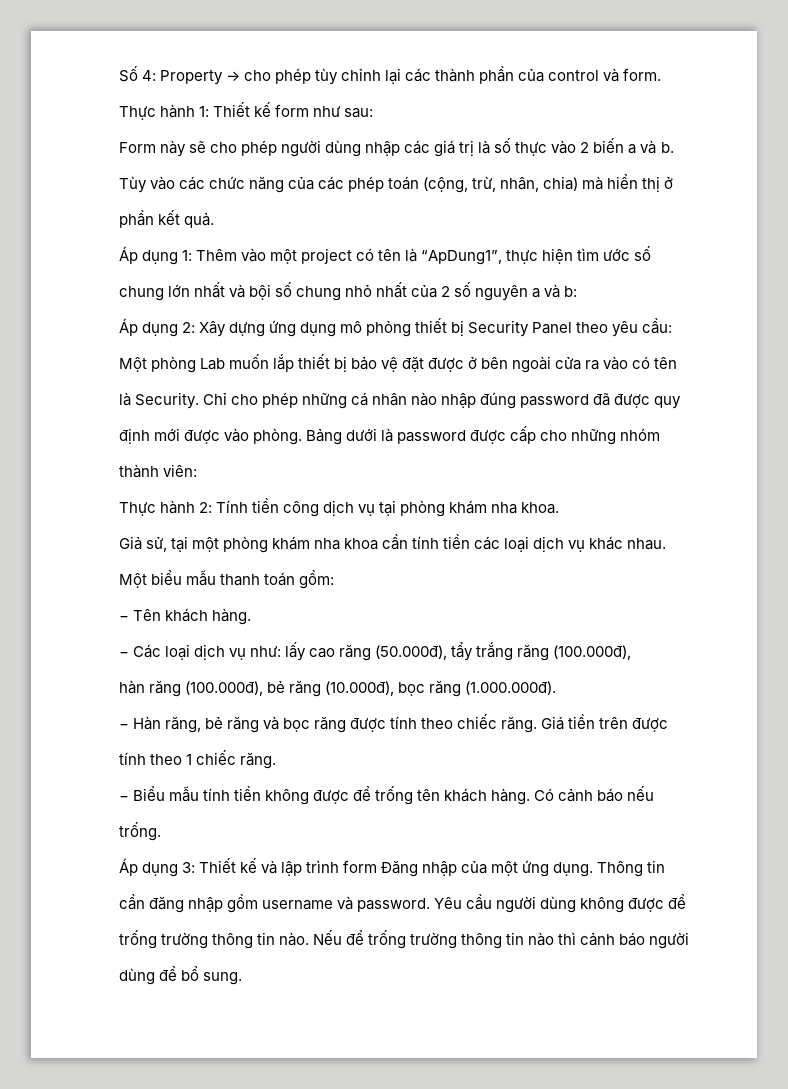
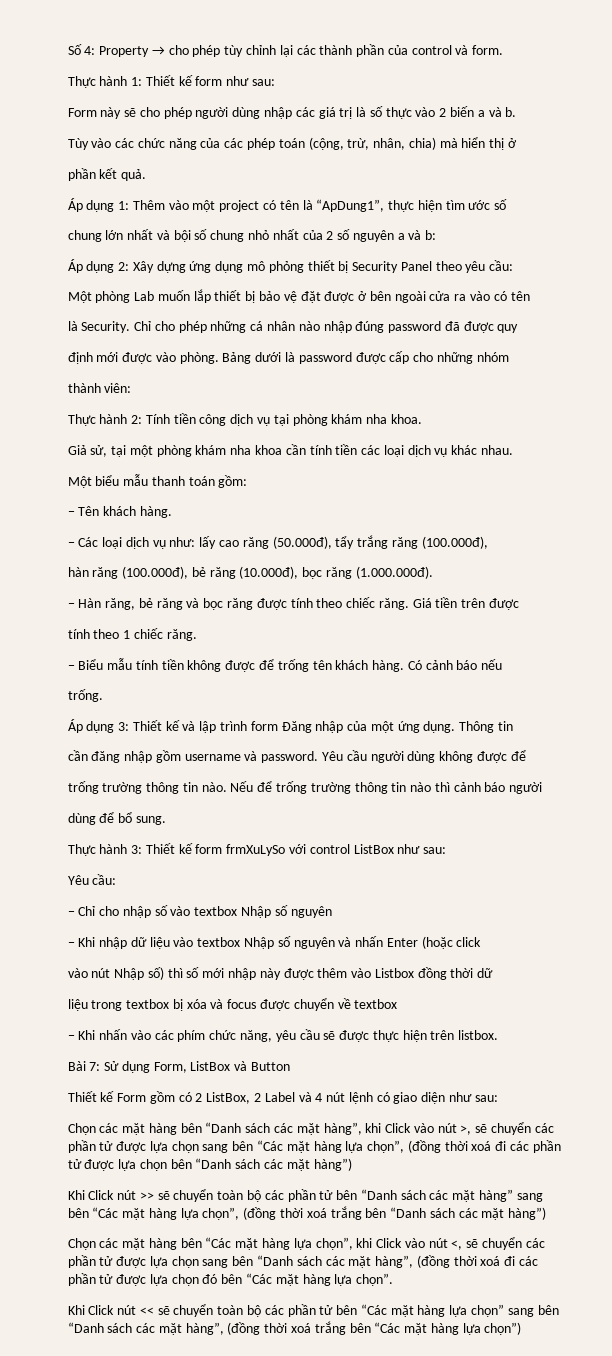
+ Thực hành 3: Thiết kế form frmXuLySo với control ListBox như sau:
+ Yêu cầu:
+ − Chỉ cho nhập số vào textbox Nhập số nguyên
+ − Khi nhập dữ liệu vào textbox Nhập số nguyên và nhấn Enter (hoặc click
+ vào nút Nhập số) thì số mới nhập này được thêm vào Listbox đồng thời dữ
+ liệu trong textbox bị xóa và focus được chuyển về textbox
+ − Khi nhấn vào các phím chức năng, yêu cầu sẽ được thực hiện trên listbox.
+ Bài 7: Sử dụng Form, ListBox và Button
+ Thiết kế Form gồm có 2 ListBox, 2 Label và 4 nút lệnh có giao diện như sau:
+ Chọn các mặt hàng bên “Danh sách các mặt hàng”, khi Click vào nút >, sẽ chuyển các phần tử được lựa chọn sang bên “Các mặt hàng lựa chọn”, (đồng thời xoá đi các phần tử được lựa chọn bên “Danh sách các mặt hàng”)
+ Khi Click nút >> sẽ chuyển toàn bộ các phần tử bên “Danh sách các mặt hàng” sang bên “Các mặt hàng lựa chọn”, (đồng thời xoá trắng bên “Danh sách các mặt hàng”)
+ Chọn các mặt hàng bên “Các mặt hàng lựa chọn”, khi Click vào nút <, sẽ chuyển các phần tử được lựa chọn sang bên “Danh sách các mặt hàng”, (đồng thời xoá đi các phần tử được lựa chọn đó bên “Các mặt hàng lựa chọn”.
+ Khi Click nút << sẽ chuyển toàn bộ các phần tử bên “Các mặt hàng lựa chọn” sang bên “Danh sách các mặt hàng”, (đồng thời xoá trắng bên “Các mặt hàng lựa chọn”)

